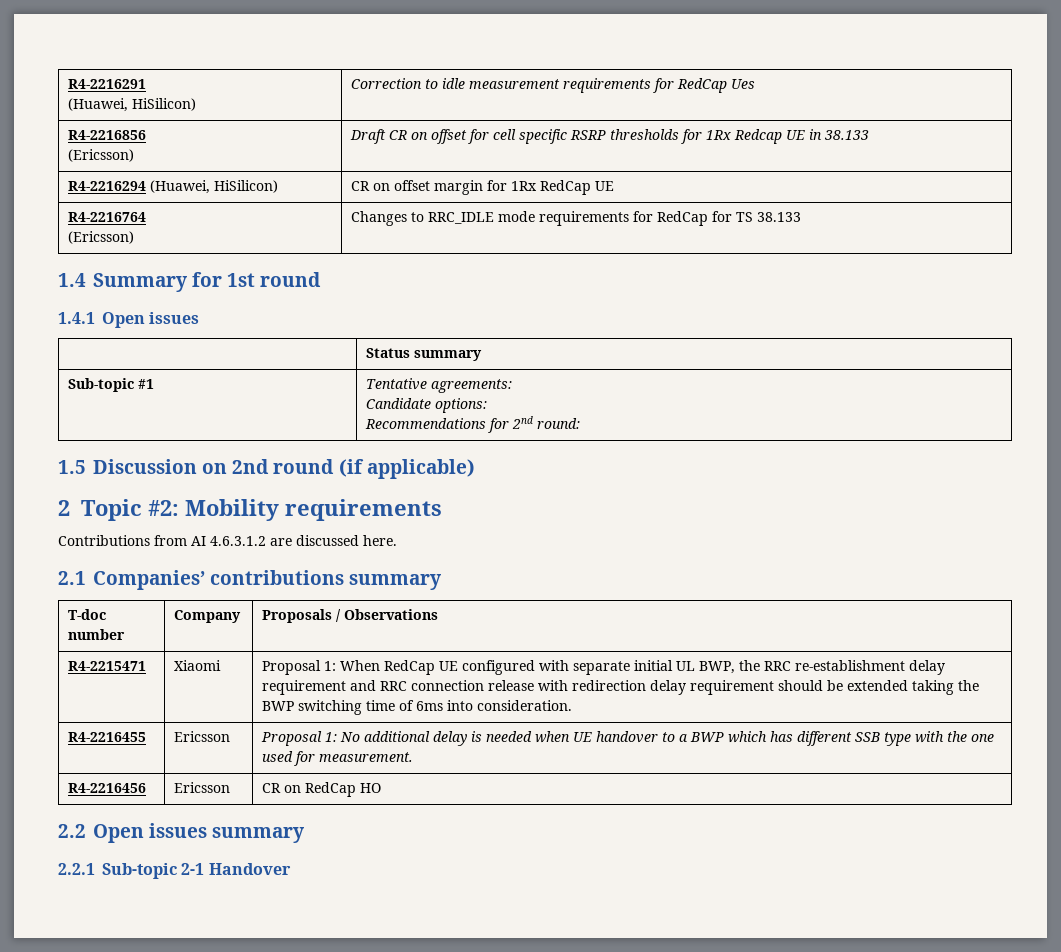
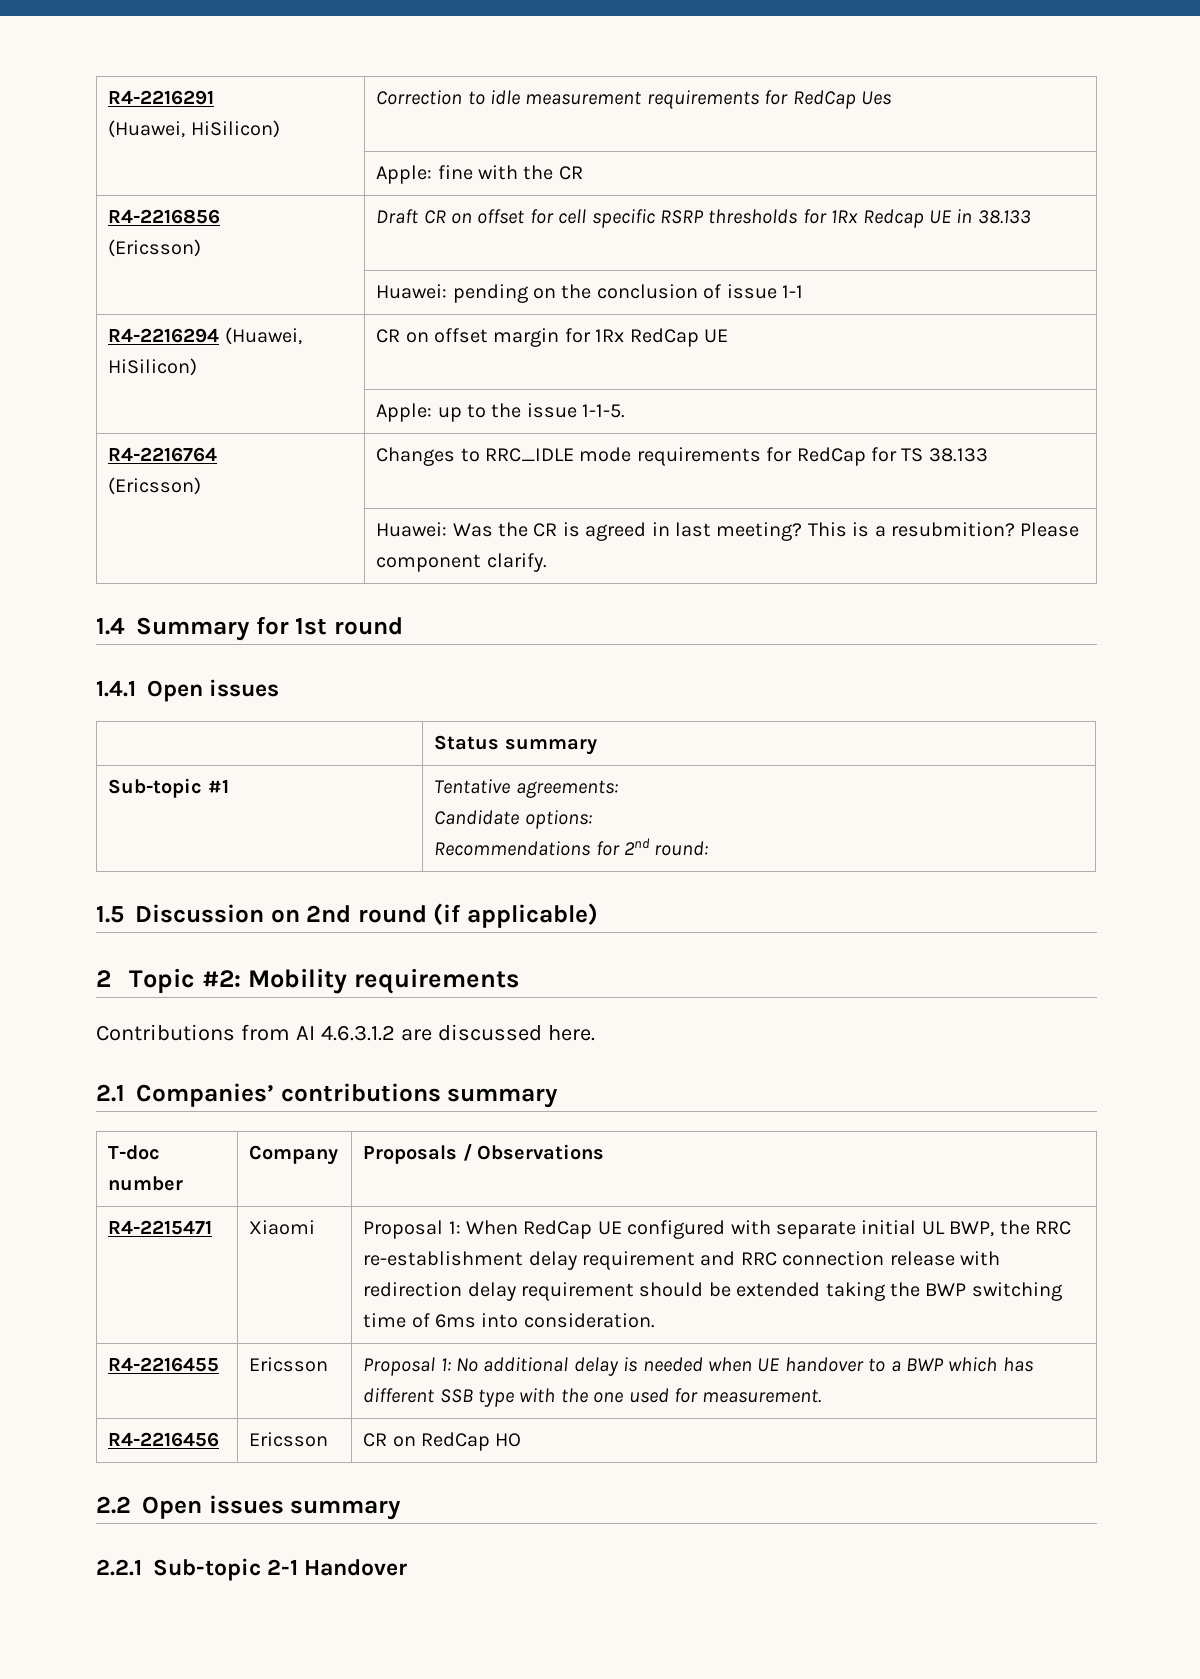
+ | Apple: fine with the CR
+ | Huawei: pending on the conclusion of issue 1-1
+ | Apple: up to the issue 1-1-5.
+ | Huawei: Was the CR is agreed in last meeting? This is a resubmition? Please component clarify.

